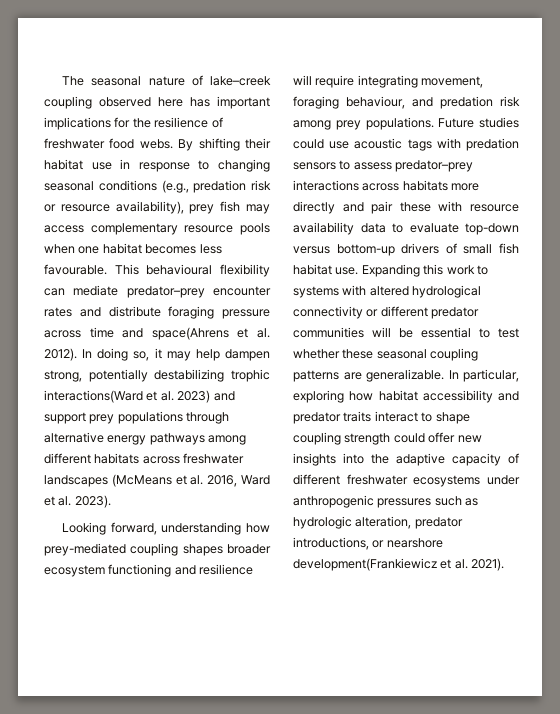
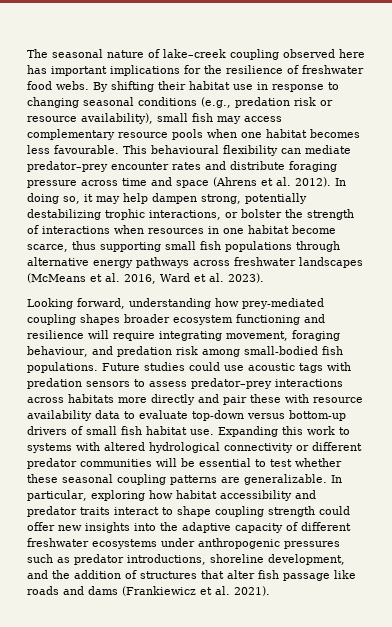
- By shifting their habitat use in response to changing seasonal conditions (e.g., predation risk or resource availability), prey fish may access complementary resource pools when one habitat becomes less favourable.
+ By shifting their habitat use in response to changing seasonal conditions (e.g., predation risk or resource availability), small fish may access complementary resource pools when one habitat becomes less favourable.
- This behavioural flexibility can mediate predator–prey encounter rates and distribute foraging pressure across time and space(Ahrens et al. 2012).
+ This behavioural flexibility can mediate predator–prey encounter rates and distribute foraging pressure across time and space (Ahrens et al. 2012).
- In doing so, it may help dampen strong, potentially destabilizing trophic interactions(Ward et al. 2023) and support prey populations through alternative energy pathways among different habitats across freshwater landscapes (McMeans et al. 2016, Ward et al. 2023).
+ In doing so, it may help dampen strong, potentially destabilizing trophic interactions, or bolster the strength of interactions when resources in one habitat become scarce, thus supporting small fish populations through alternative energy pathways across freshwater landscapes (McMeans et al. 2016, Ward et al. 2023).
- Looking forward, understanding how prey-mediated coupling shapes broader ecosystem functioning and resilience will require integrating movement, foraging behaviour, and predation risk among prey populations.
+ Looking forward, understanding how prey-mediated coupling shapes broader ecosystem functioning and resilience will require integrating movement, foraging behaviour, and predation risk among small-bodied fish populations.
- In particular, exploring how habitat accessibility and predator traits interact to shape coupling strength could offer new insights into the adaptive capacity of different freshwater ecosystems under anthropogenic pressures such as hydrologic alteration, predator introductions, or nearshore development(Frankiewicz et al. 2021).
+ In particular, exploring how habitat accessibility and predator traits interact to shape coupling strength could offer new insights into the adaptive capacity of different freshwater ecosystems under anthropogenic pressures such as predator introductions, shoreline development, and the addition of structures that alter fish passage like roads and dams (Frankiewicz et al. 2021).

